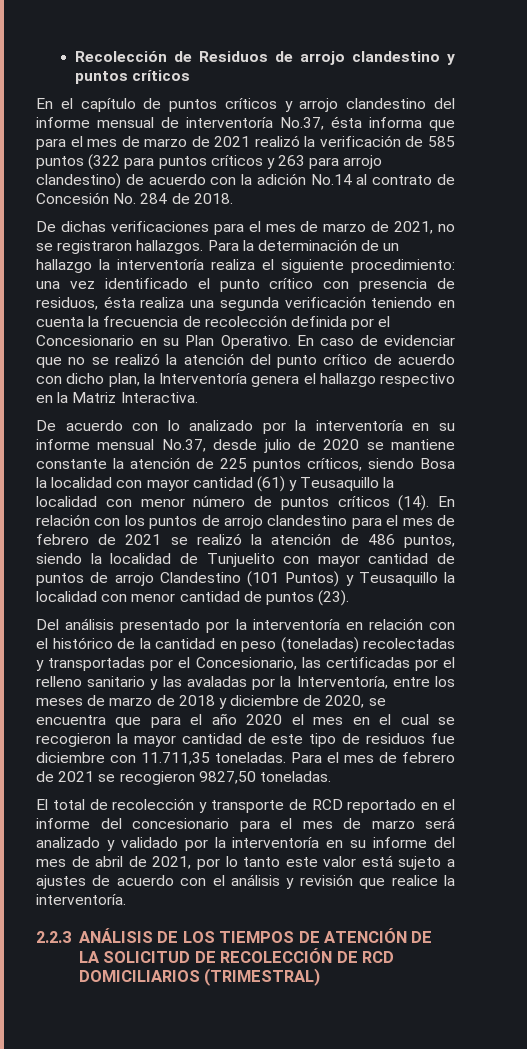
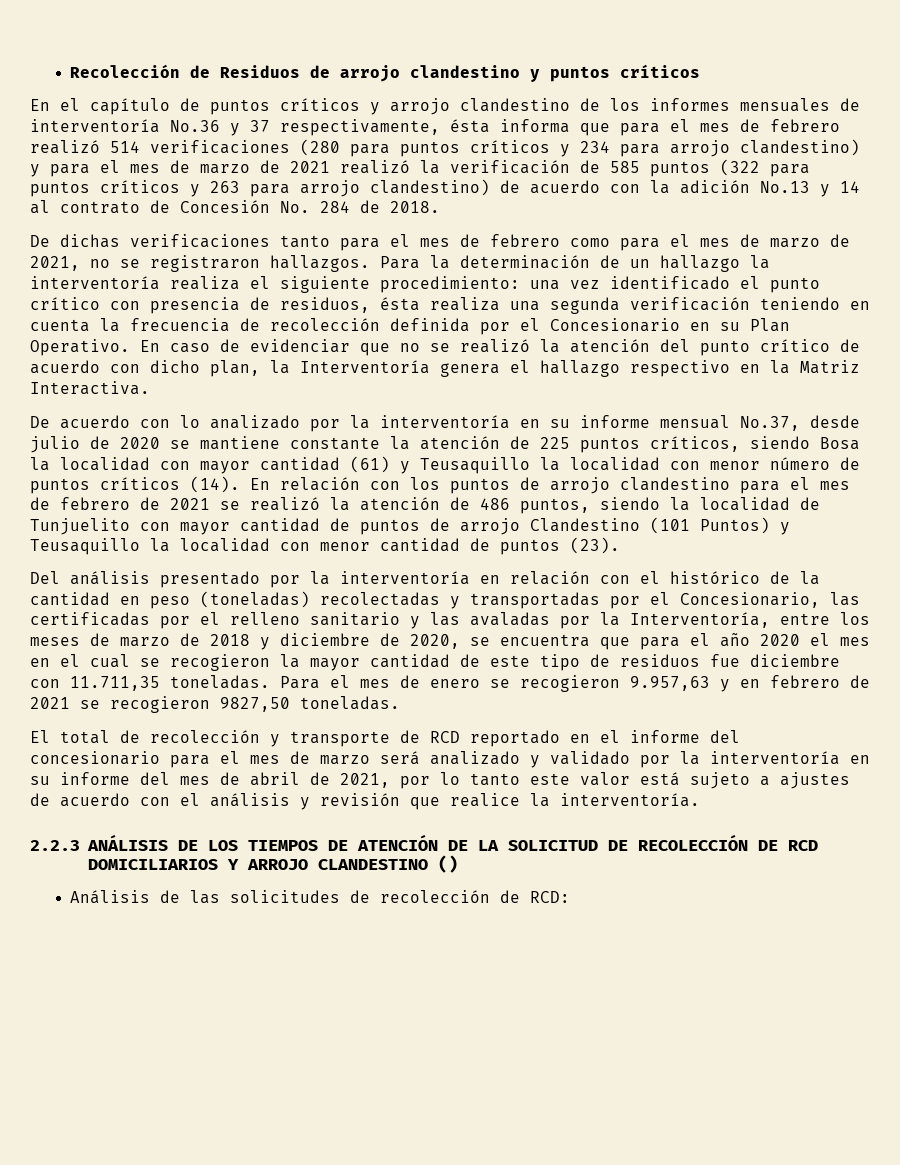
- En el capítulo de puntos críticos y arrojo clandestino del informe mensual de interventoría No.37, ésta informa que para el mes de marzo de 2021 realizó la verificación de 585 puntos (322 para puntos críticos y 263 para arrojo clandestino) de acuerdo con la adición No.14 al contrato de Concesión No. 284 de 2018.
+ En el capítulo de puntos críticos y arrojo clandestino de los informes mensuales de interventoría No.36 y 37 respectivamente, ésta informa que para el mes de febrero realizó 514 verificaciones (280 para puntos críticos y 234 para arrojo clandestino) y para el mes de marzo de 2021 realizó la verificación de 585 puntos (322 para puntos críticos y 263 para arrojo clandestino) de acuerdo con la adición No.13 y 14 al contrato de Concesión No. 284 de 2018.
- De dichas verificaciones para el mes de marzo de 2021, no se registraron hallazgos.
+ De dichas verificaciones tanto para el mes de febrero como para el mes de marzo de 2021, no se registraron hallazgos.
- Para el mes de febrero de 2021 se recogieron 9827,50 toneladas.
+ Para el mes de enero se recogieron 9.957,63 y en febrero de 2021 se recogieron 9827,50 toneladas.
- 2.2.3 ANÁLISIS DE LOS TIEMPOS DE ATENCIÓN DE LA SOLICITUD DE RECOLECCIÓN DE RCD DOMICILIARIOS (TRIMESTRAL)
+ 2.2.3 ANÁLISIS DE LOS TIEMPOS DE ATENCIÓN DE LA SOLICITUD DE RECOLECCIÓN DE RCD DOMICILIARIOS Y ARROJO CLANDESTINO ()
+ Análisis de las solicitudes de recolección de RCD:

